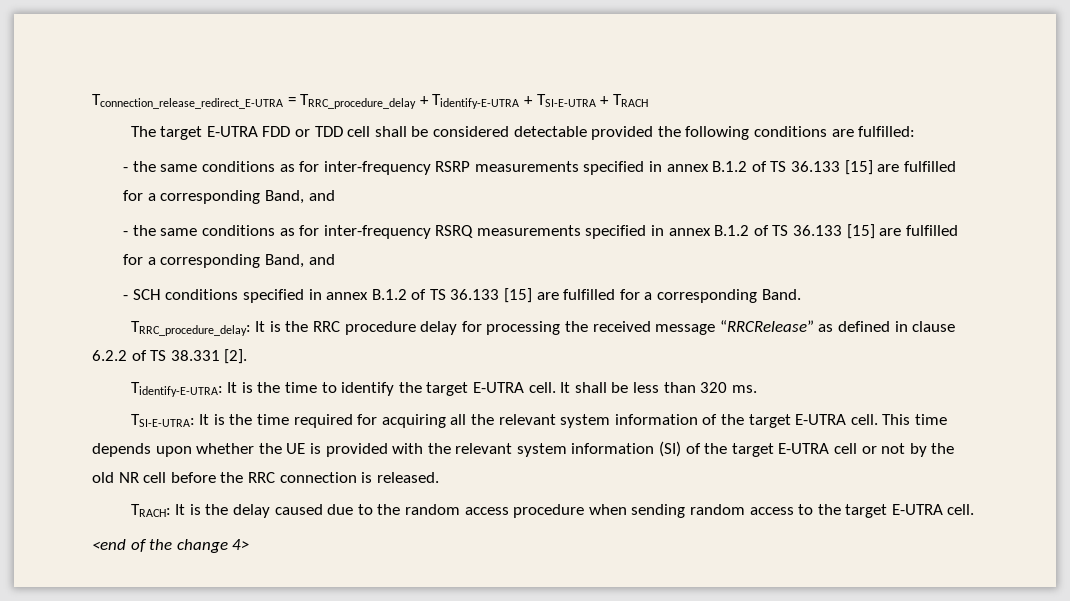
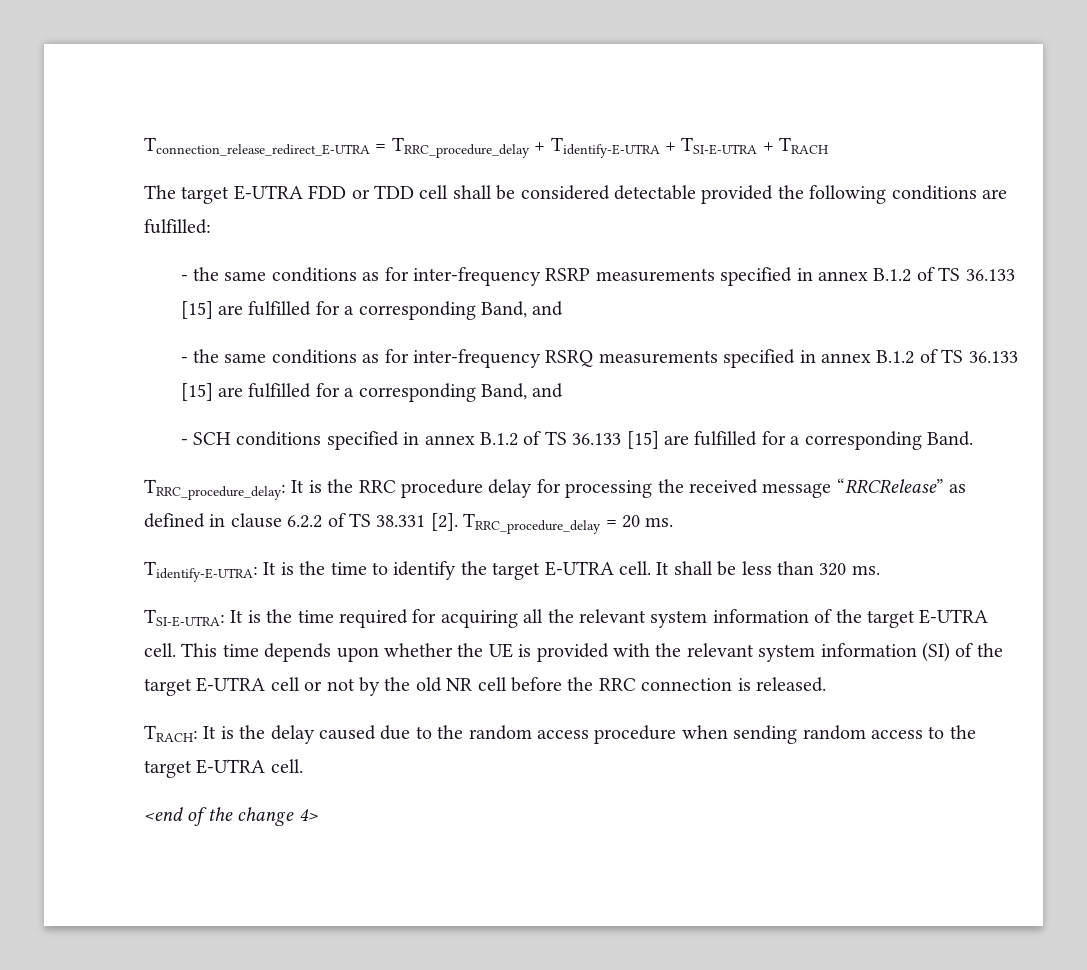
+ TRRC_procedure_delay = 20 ms.

